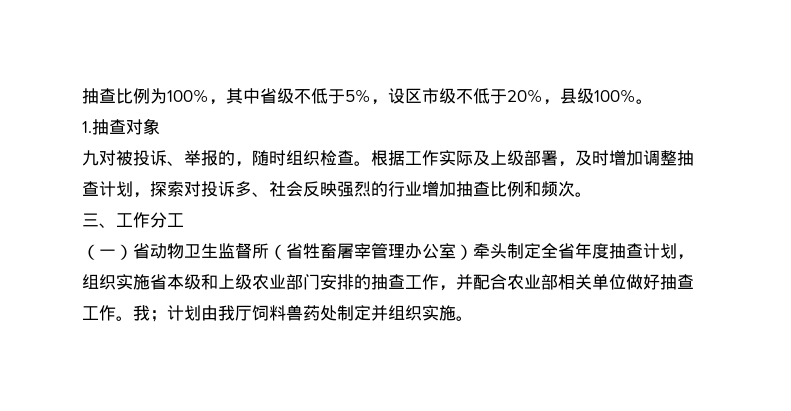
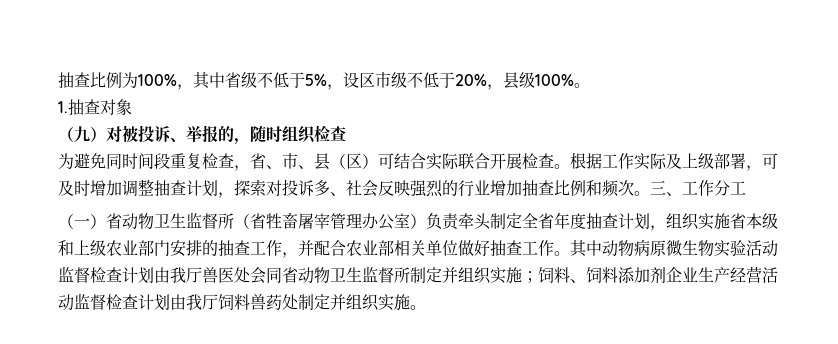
- 九对被投诉、举报的，随时组织检查。
+ （九）对被投诉、举报的，随时组织检查
+ 为避免同时间段重复检查，省、市、县（区）可结合实际联合开展检查。
- 根据工作实际及上级部署，及时增加调整抽查计划，探索对投诉多、社会反映强烈的行业增加抽查比例和频次。
- 三、工作分工
+ 根据工作实际及上级部署，可及时增加调整抽查计划，探索对投诉多、社会反映强烈的行业增加抽查比例和频次。三、工作分工
- （一）省动物卫生监督所（省牲畜屠宰管理办公室）牵头制定全省年度抽查计划，组织实施省本级和上级农业部门安排的抽查工作，并配合农业部相关单位做好抽查工作。
+ （一）省动物卫生监督所（省牲畜屠宰管理办公室）负责牵头制定全省年度抽查计划，组织实施省本级和上级农业部门安排的抽查工作，并配合农业部相关单位做好抽查工作。
- 我；计划由我厅饲料兽药处制定并组织实施。
+ 其中动物病原微生物实验活动监督检查计划由我厅兽医处会同省动物卫生监督所制定并组织实施；饲料、饲料添加剂企业生产经营活动监督检查计划由我厅饲料兽药处制定并组织实施。

